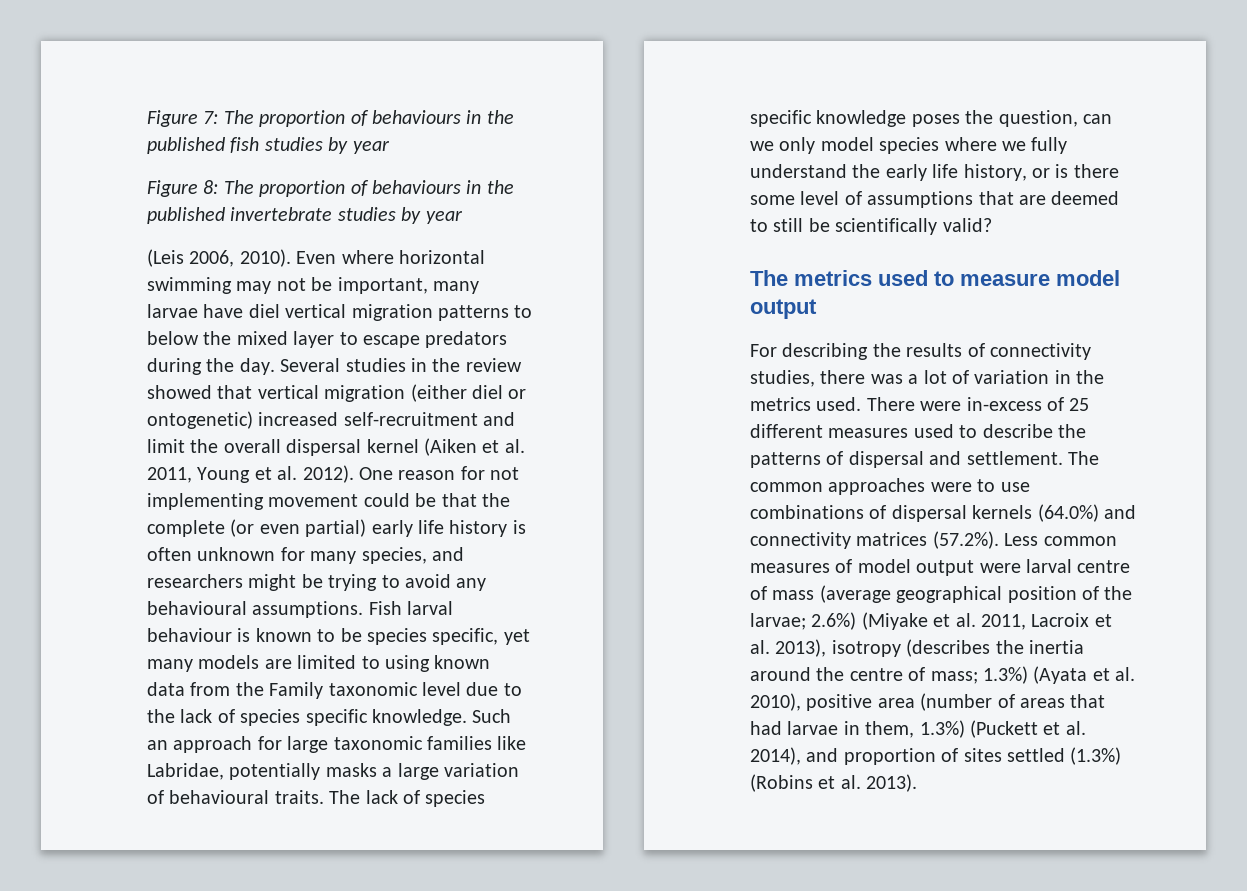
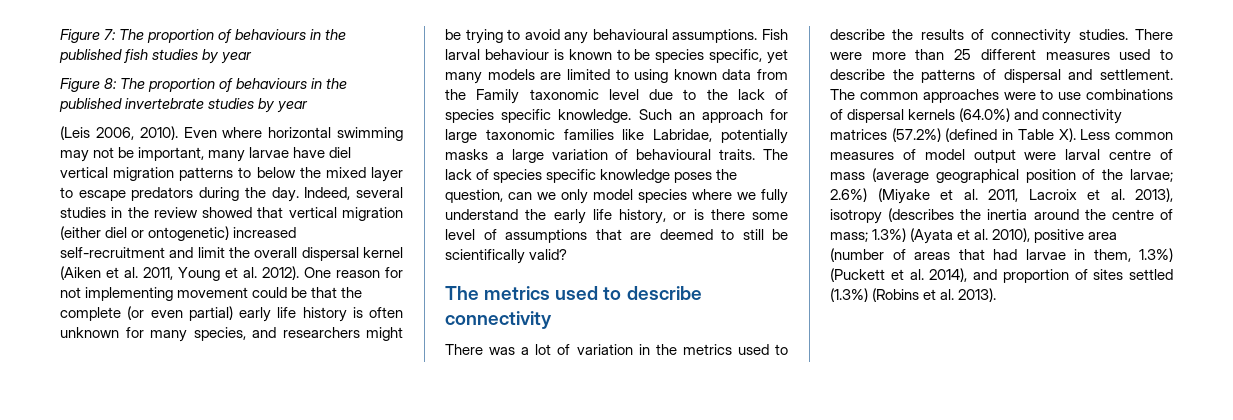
- Several studies in the review showed that vertical migration (either diel or ontogenetic) increased self-recruitment and limit the overall dispersal kernel (Aiken et al. 2011, Young et al. 2012).
+ Indeed, several studies in the review showed that vertical migration (either diel or ontogenetic) increased self-recruitment and limit the overall dispersal kernel (Aiken et al. 2011, Young et al. 2012).
- The metrics used to measure model output
- For describing the results of connectivity studies, there was a lot of variation in the metrics used. There were in-excess of 25 different measures used to describe the patterns of dispersal and settlement.
+ The metrics used to describe connectivity
+ There was a lot of variation in the metrics used to describe the results of connectivity studies. There were more than 25 different measures used to describe the patterns of dispersal and settlement.
- The common approaches were to use combinations of dispersal kernels (64.0%) and connectivity matrices (57.2%). Less common measures of model output were larval centre of mass (average geographical position of the larvae;
+ The common approaches were to use combinations of dispersal kernels (64.0%) and connectivity matrices (57.2%) (defined in Table X). Less common measures of model output were larval centre of mass (average geographical position of the larvae;

